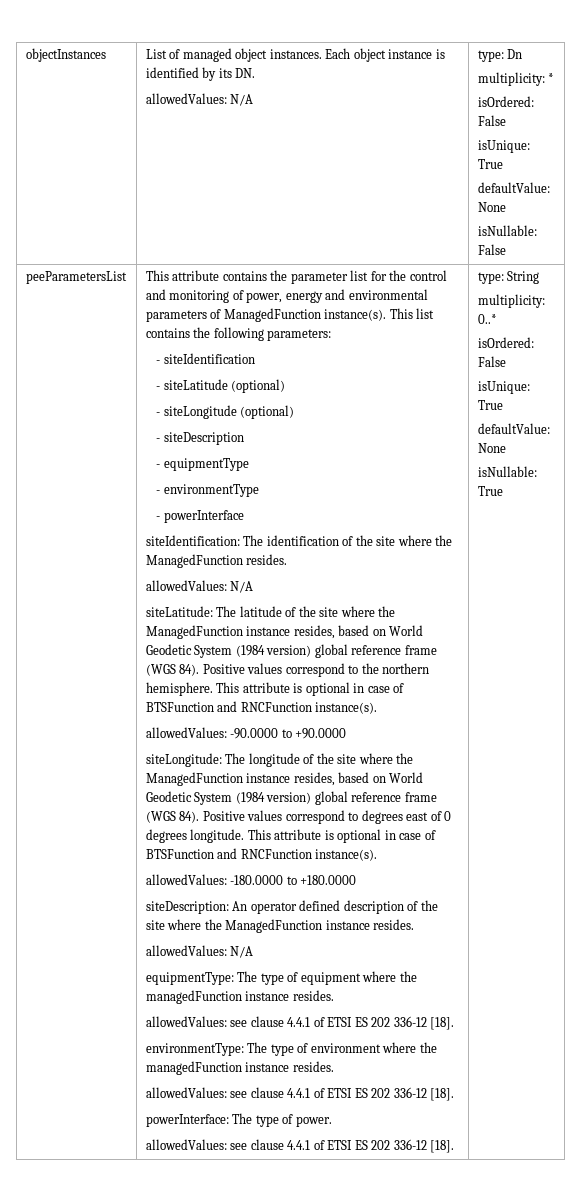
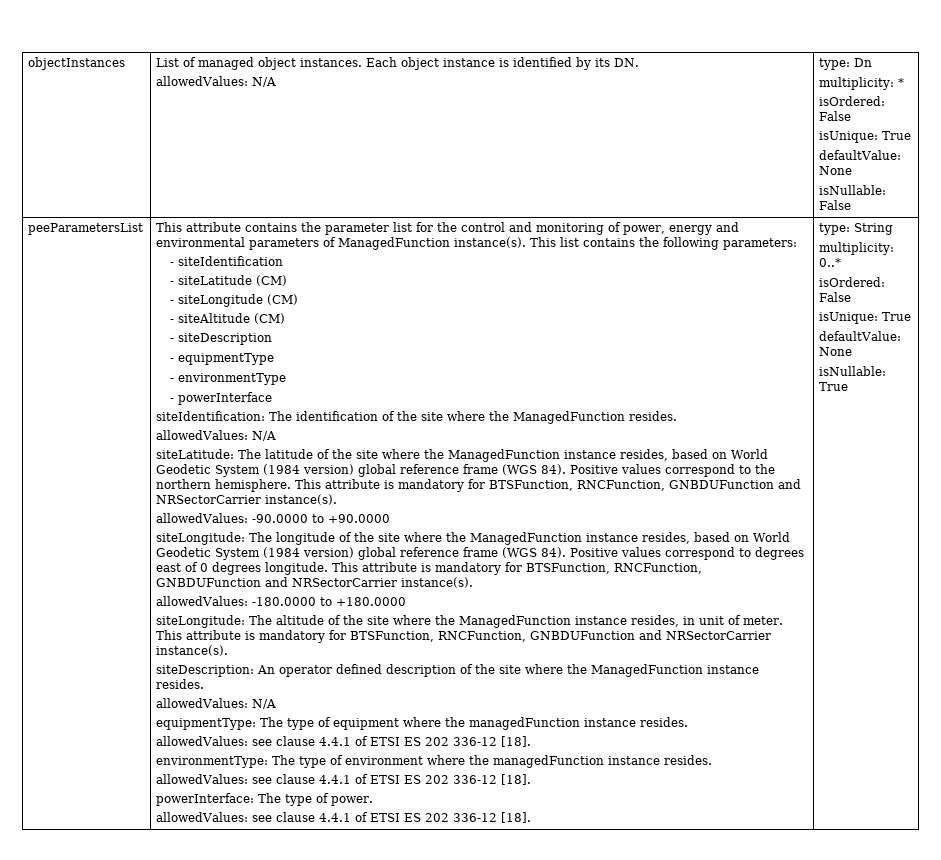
- - siteLatitude (optional)
+ - siteLatitude (CM)
- - siteLongitude (optional)
+ - siteLongitude (CM)
+ - siteAltitude (CM)
- Positive values correspond to the northern hemisphere. This attribute is optional in case of BTSFunction and RNCFunction instance(s).
+ Positive values correspond to the northern hemisphere. This attribute is mandatory for BTSFunction, RNCFunction, GNBDUFunction and NRSectorCarrier instance(s).
- Positive values correspond to degrees east of 0 degrees longitude. This attribute is optional in case of BTSFunction and RNCFunction instance(s).
+ Positive values correspond to degrees east of 0 degrees longitude. This attribute is mandatory for BTSFunction, RNCFunction, GNBDUFunction and NRSectorCarrier instance(s).
+ siteLongitude: The altitude of the site where the ManagedFunction instance resides, in unit of meter. This attribute is mandatory for BTSFunction, RNCFunction, GNBDUFunction and NRSectorCarrier instance(s).

